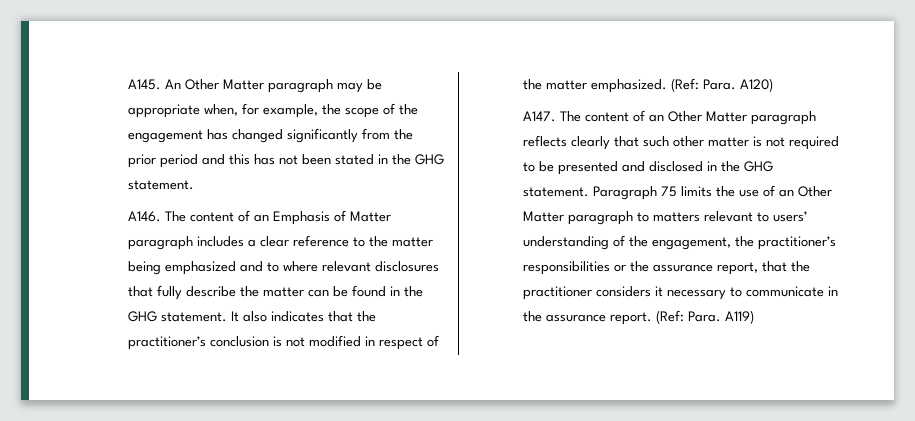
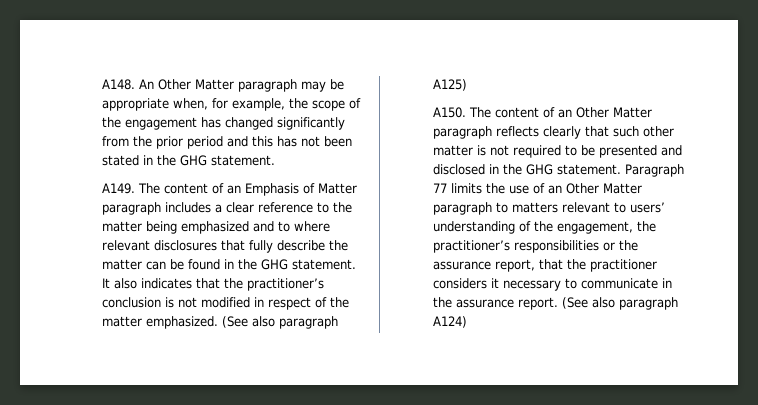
- A145.
+ A148.
- A146.
+ A149.
- (Ref: Para. A120)
- A147.
+ (See also paragraph A125)
+ A150.
- Paragraph 75 limits the use of an Other Matter paragraph to matters relevant to users’ understanding of the engagement, the practitioner’s responsibilities or the assurance report, that the practitioner considers it necessary to communicate in the assurance report.
+ Paragraph 77 limits the use of an Other Matter paragraph to matters relevant to users’ understanding of the engagement, the practitioner’s responsibilities or the assurance report, that the practitioner considers it necessary to communicate in the assurance report.
- (Ref: Para. A119)
+ (See also paragraph A124)

